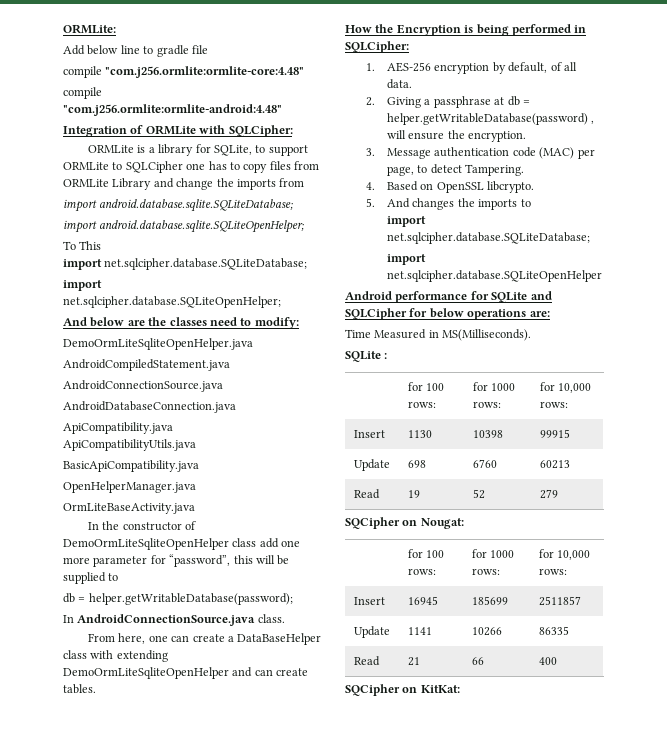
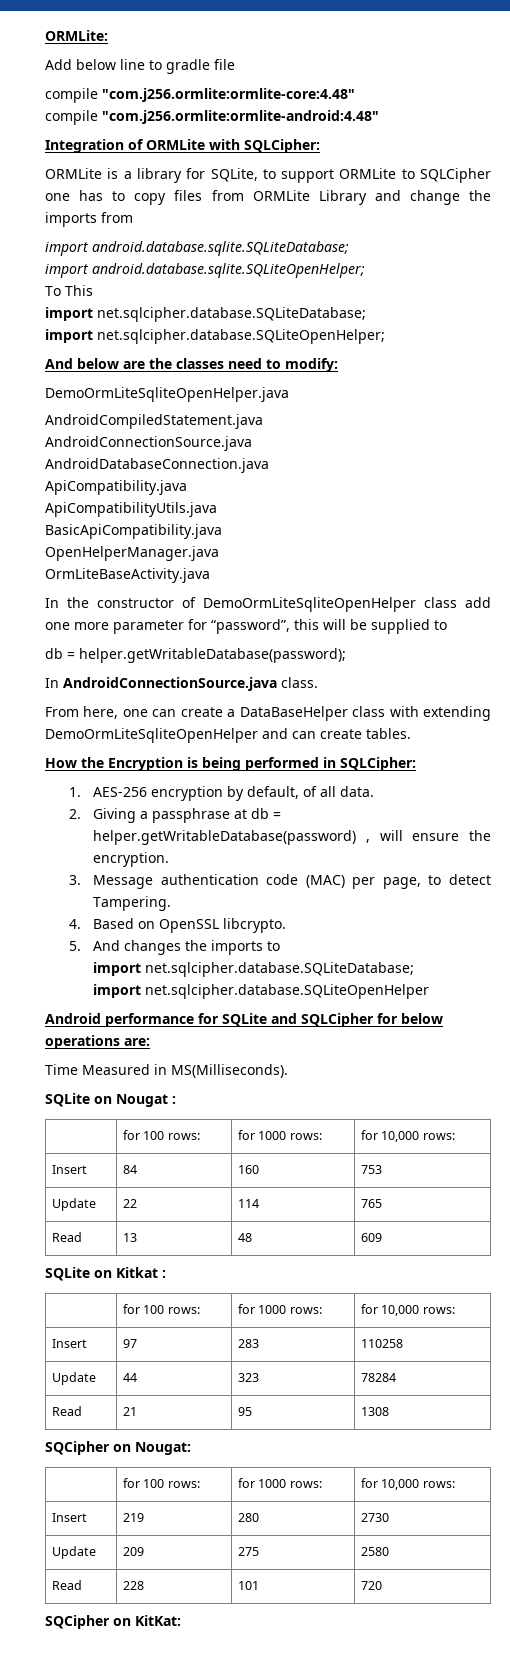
- SQLite :
+ SQLite on Nougat :
- Insert | 1130 | 10398 | 99915
- Update | 698 | 6760 | 60213
- Read | 19 | 52 | 279
+ Insert | 84 | 160 | 753
+ Update | 22 | 114 | 765
+ Read | 13 | 48 | 609
+ SQLite on Kitkat :
+ | for 100 rows: | for 1000 rows: | for 10,000 rows:
+ Insert | 97 | 283 | 110258
+ Update | 44 | 323 | 78284
+ Read | 21 | 95 | 1308
- Insert | 16945 | 185699 | 2511857
- Update | 1141 | 10266 | 86335
- Read | 21 | 66 | 400
+ Insert | 219 | 280 | 2730
+ Update | 209 | 275 | 2580
+ Read | 228 | 101 | 720

